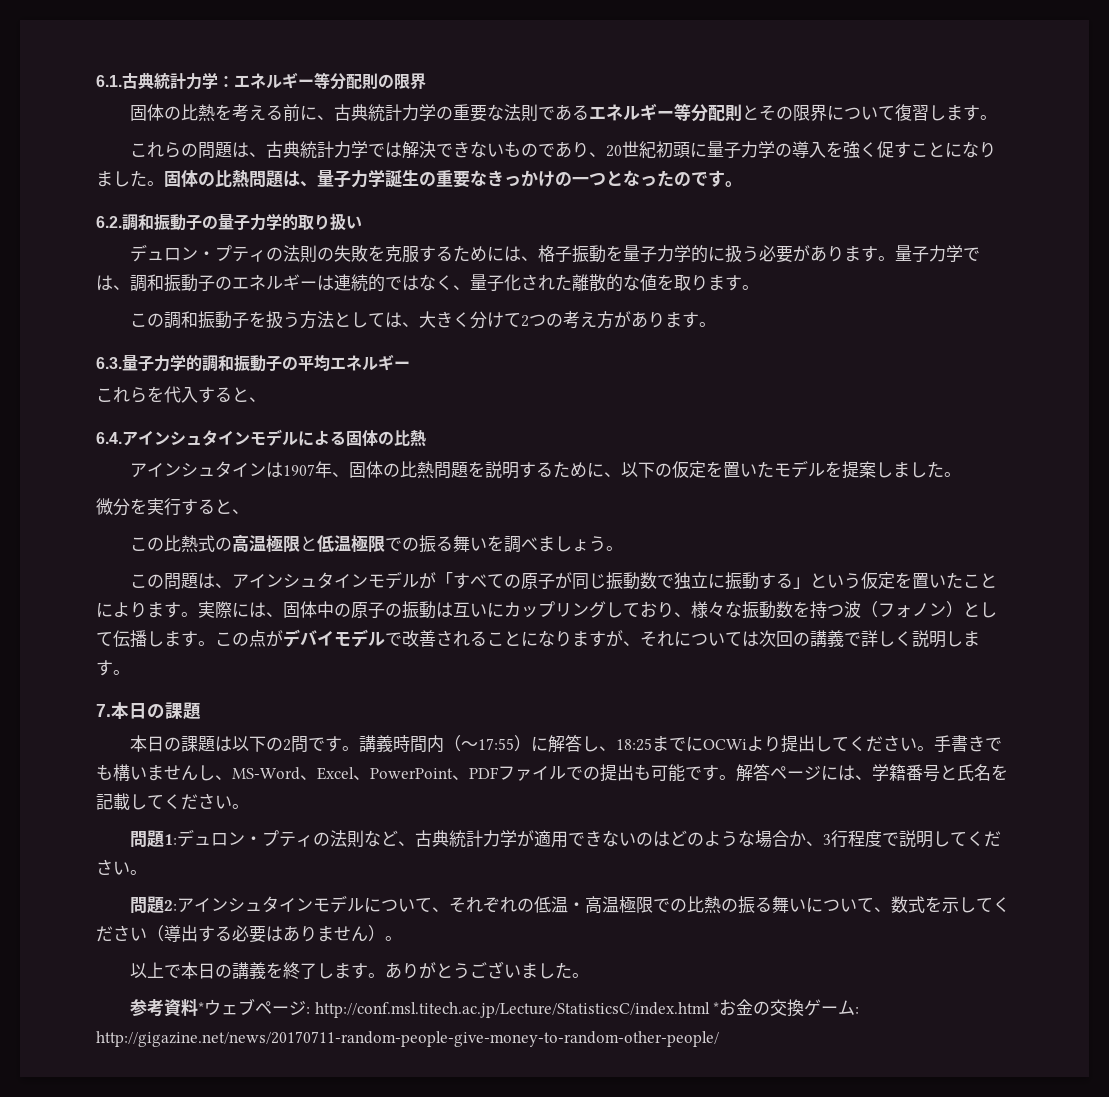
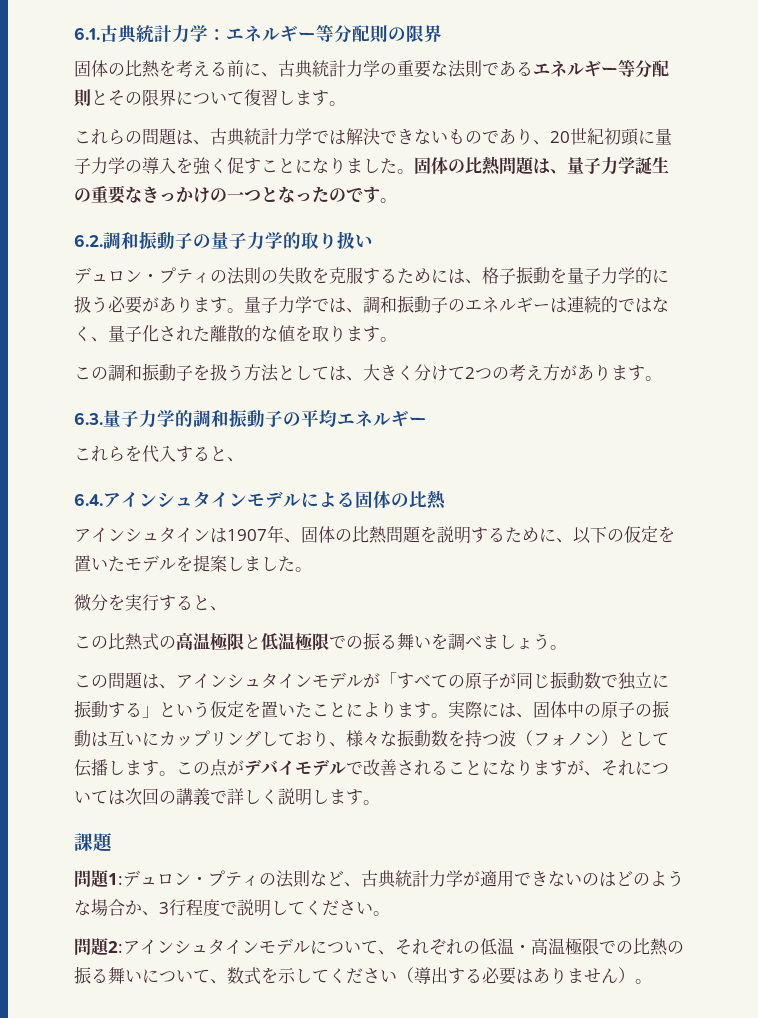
- 7.本日の課題
- 本日の課題は以下の2問です。講義時間内（〜17:55）に解答し、18:25までにOCWiより提出してください。手書きでも構いませんし、MS-Word、Excel、PowerPoint、PDFファイルでの提出も可能です。解答ページには、学籍番号と氏名を記載してください。
+ 課題
- 以上で本日の講義を終了します。ありがとうございました。
- 参考資料*ウェブページ: http://conf.msl.titech.ac.jp/Lecture/StatisticsC/index.html *お金の交換ゲーム: http://gigazine.net/news/20170711-random-people-give-money-to-random-other-people/

